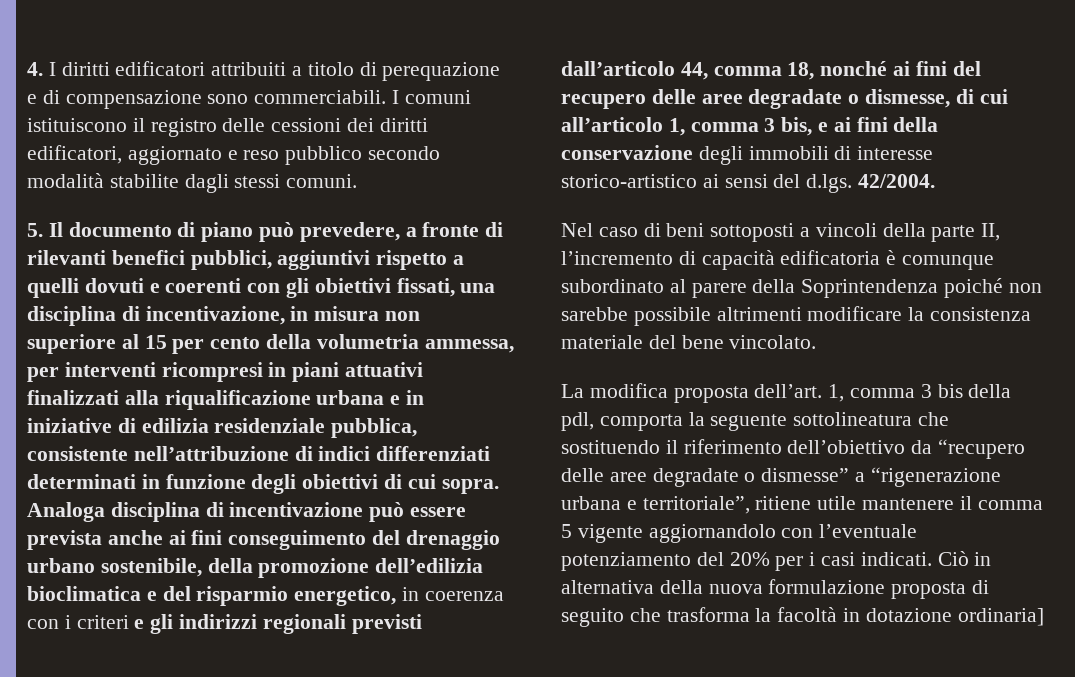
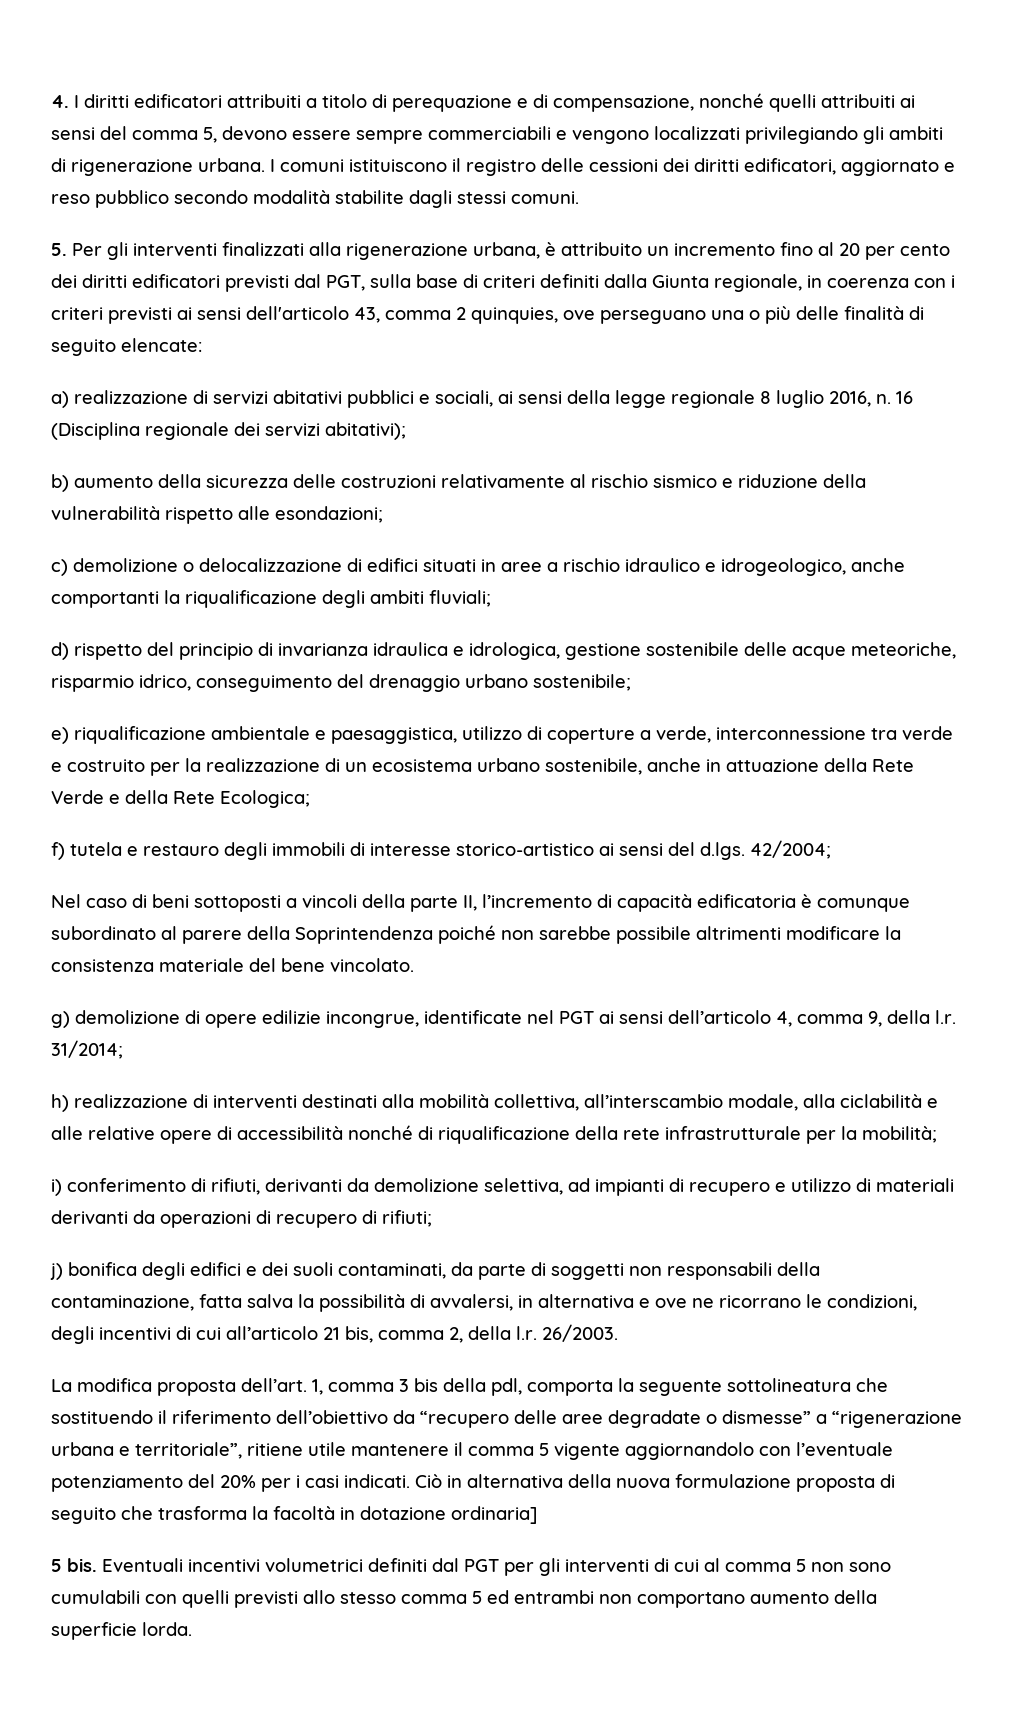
- 4. I diritti edificatori attribuiti a titolo di perequazione e di compensazione sono commerciabili.
+ 4. I diritti edificatori attribuiti a titolo di perequazione e di compensazione, nonché quelli attribuiti ai sensi del comma 5, devono essere sempre commerciabili e vengono localizzati privilegiando gli ambiti di rigenerazione urbana.
- 5. Il documento di piano può prevedere, a fronte di rilevanti benefici pubblici, aggiuntivi rispetto a quelli dovuti e coerenti con gli obiettivi fissati, una disciplina di incentivazione, in misura non superiore al 15 per cento della volumetria ammessa, per interventi ricompresi in piani attuativi finalizzati alla riqualificazione urbana e in iniziative di edilizia residenziale pubblica, consistente nell’attribuzione di indici differenziati determinati in funzione degli obiettivi di cui sopra. Analoga disciplina di incentivazione può essere prevista anche ai fini conseguimento del drenaggio urbano sostenibile, della promozione dell’edilizia bioclimatica e del risparmio energetico, in coerenza con i criteri e gli indirizzi regionali previsti dall’articolo 44, comma 18, nonché ai fini del recupero delle aree degradate o dismesse, di cui all’articolo 1, comma 3 bis, e ai fini della conservazione degli immobili di interesse storico-artistico ai sensi del d.lgs. 42/2004.
+ 5. Per gli interventi finalizzati alla rigenerazione urbana, è attribuito un incremento fino al 20 per cento dei diritti edificatori previsti dal PGT, sulla base di criteri definiti dalla Giunta regionale, in coerenza con i criteri previsti ai sensi dell'articolo 43, comma 2 quinquies, ove perseguano una o più delle finalità di seguito elencate:
+ a) realizzazione di servizi abitativi pubblici e sociali, ai sensi della legge regionale 8 luglio 2016, n. 16 (Disciplina regionale dei servizi abitativi);
+ b) aumento della sicurezza delle costruzioni relativamente al rischio sismico e riduzione della vulnerabilità rispetto alle esondazioni;
+ c) demolizione o delocalizzazione di edifici situati in aree a rischio idraulico e idrogeologico, anche comportanti la riqualificazione degli ambiti fluviali;
+ d) rispetto del principio di invarianza idraulica e idrologica, gestione sostenibile delle acque meteoriche, risparmio idrico, conseguimento del drenaggio urbano sostenibile;
+ e) riqualificazione ambientale e paesaggistica, utilizzo di coperture a verde, interconnessione tra verde e costruito per la realizzazione di un ecosistema urbano sostenibile, anche in attuazione della Rete Verde e della Rete Ecologica;
+ f) tutela e restauro degli immobili di interesse storico-artistico ai sensi del d.lgs. 42/2004;
+ g) demolizione di opere edilizie incongrue, identificate nel PGT ai sensi dell’articolo 4, comma 9, della l.r. 31/2014;
+ h) realizzazione di interventi destinati alla mobilità collettiva, all’interscambio modale, alla ciclabilità e alle relative opere di accessibilità nonché di riqualificazione della rete infrastrutturale per la mobilità;
+ i) conferimento di rifiuti, derivanti da demolizione selettiva, ad impianti di recupero e utilizzo di materiali derivanti da operazioni di recupero di rifiuti;
+ j) bonifica degli edifici e dei suoli contaminati, da parte di soggetti non responsabili della contaminazione, fatta salva la possibilità di avvalersi, in alternativa e ove ne ricorrano le condizioni, degli incentivi di cui all’articolo 21 bis, comma 2, della l.r. 26/2003.
+ 5 bis. Eventuali incentivi volumetrici definiti dal PGT per gli interventi di cui al comma 5 non sono cumulabili con quelli previsti allo stesso comma 5 ed entrambi non comportano aumento della superficie lorda.

